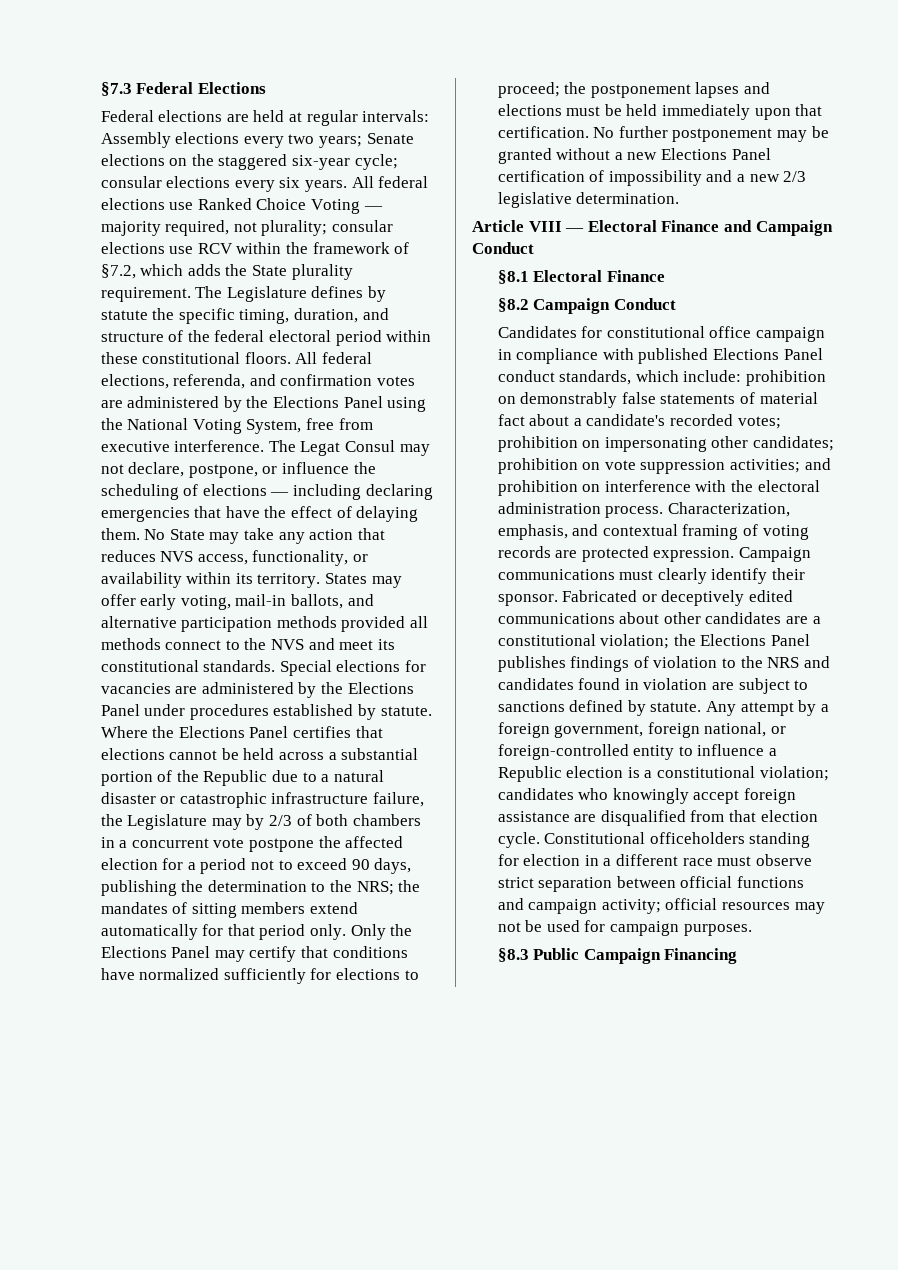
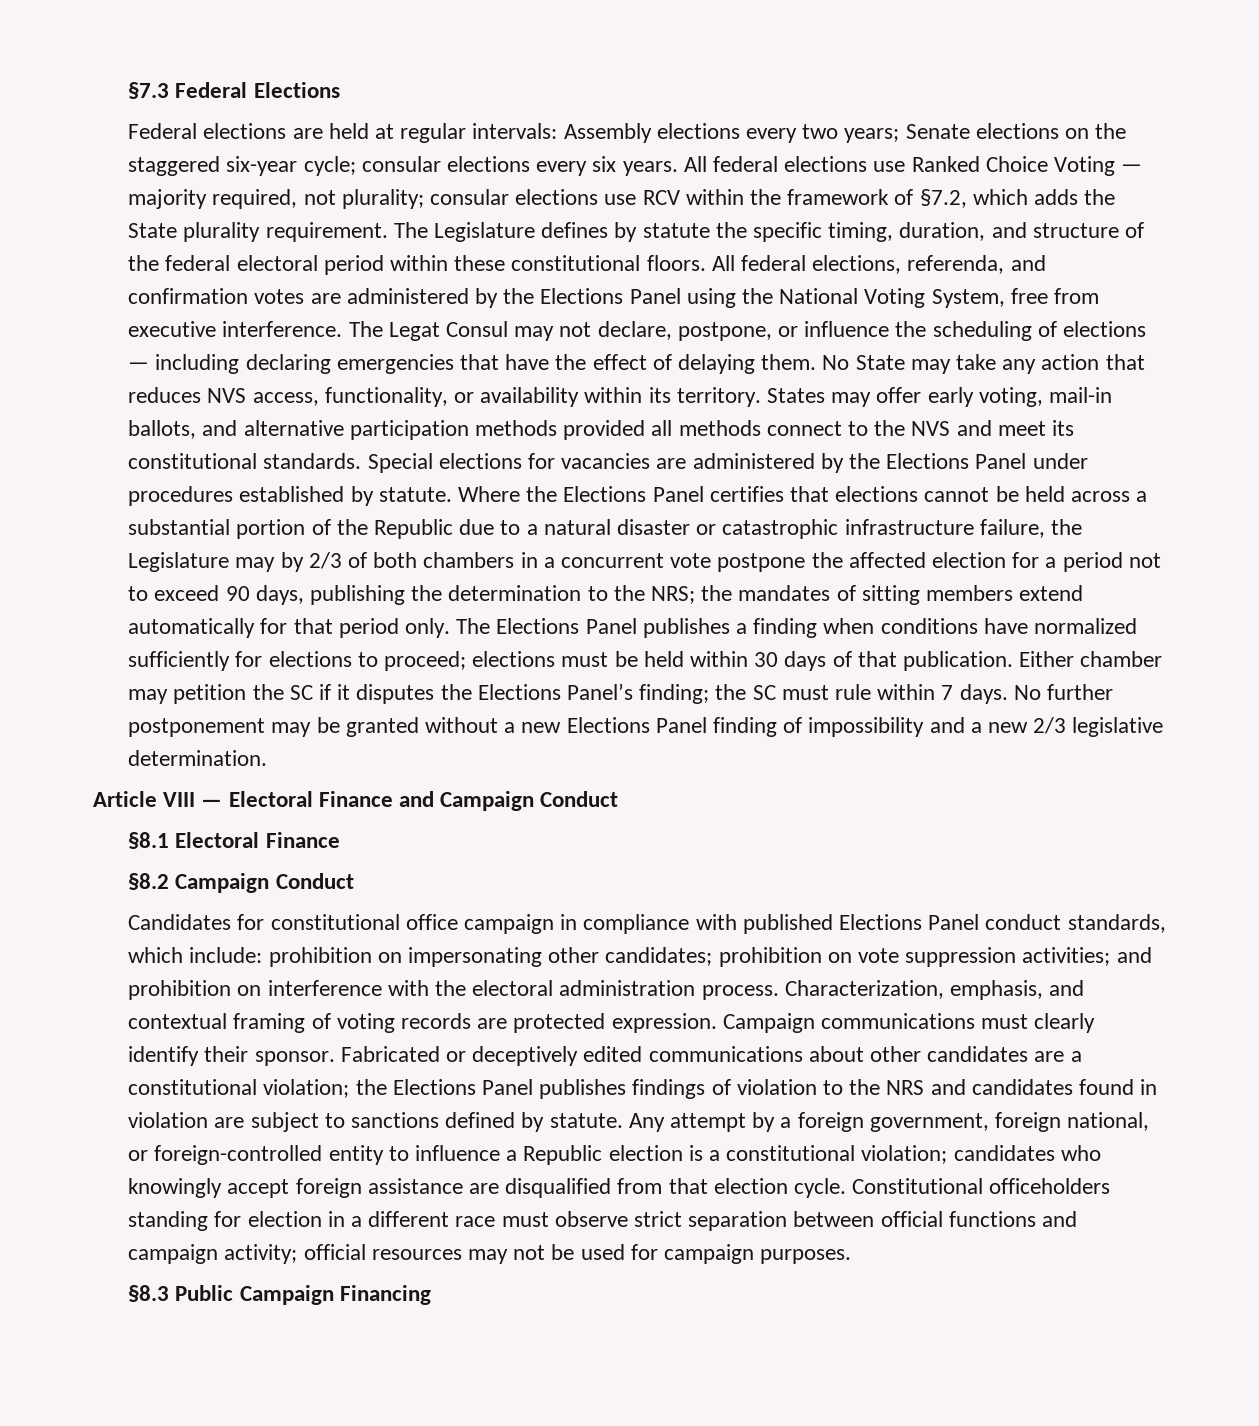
- Only the Elections Panel may certify that conditions have normalized sufficiently for elections to proceed; the postponement lapses and elections must be held immediately upon that certification.
+ The Elections Panel publishes a finding when conditions have normalized sufficiently for elections to proceed; elections must be held within 30 days of that publication. Either chamber may petition the SC if it disputes the Elections Panel’s finding; the SC must rule within 7 days.
- No further postponement may be granted without a new Elections Panel certification of impossibility and a new 2/3 legislative determination.
+ No further postponement may be granted without a new Elections Panel finding of impossibility and a new 2/3 legislative determination.
- Candidates for constitutional office campaign in compliance with published Elections Panel conduct standards, which include: prohibition on demonstrably false statements of material fact about a candidate's recorded votes; prohibition on impersonating other candidates; prohibition on vote suppression activities; and prohibition on interference with the electoral administration process.
+ Candidates for constitutional office campaign in compliance with published Elections Panel conduct standards, which include: prohibition on impersonating other candidates; prohibition on vote suppression activities; and prohibition on interference with the electoral administration process.

